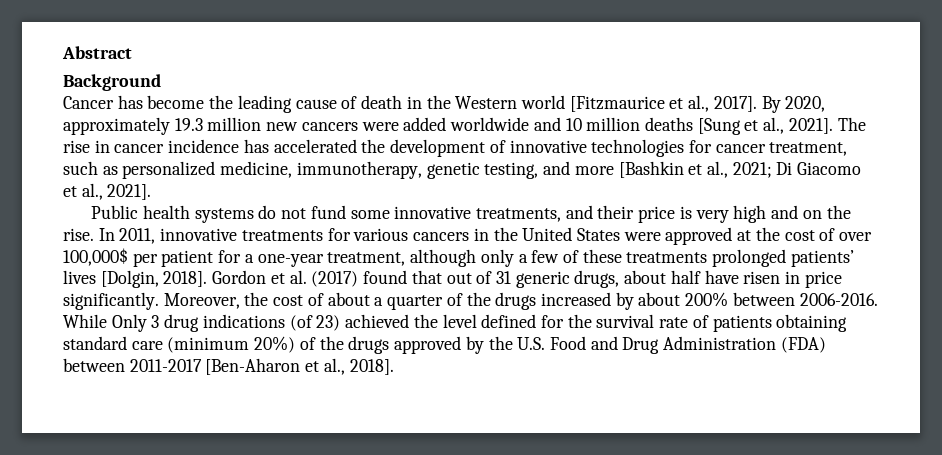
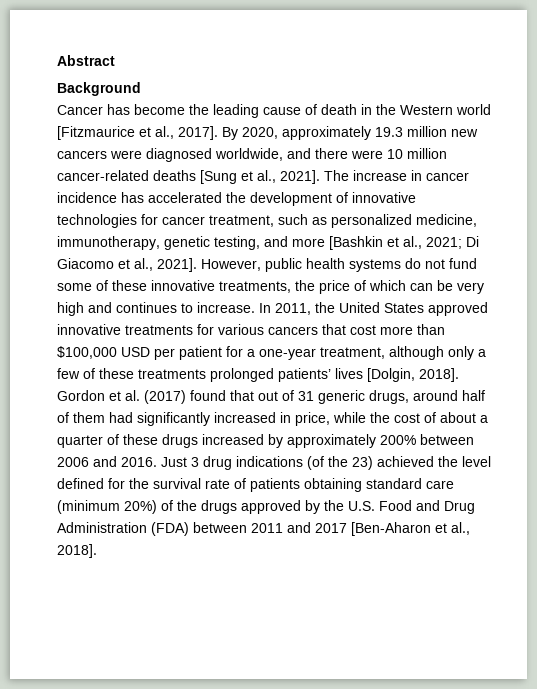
- By 2020, approximately 19.3 million new cancers were added worldwide and 10 million deaths [Sung et al., 2021].
+ By 2020, approximately 19.3 million new cancers were diagnosed worldwide, and there were 10 million cancer-related deaths [Sung et al., 2021].
- The rise in cancer incidence has accelerated the development of innovative technologies for cancer treatment, such as personalized medicine, immunotherapy, genetic testing, and more [Bashkin et al., 2021;
+ The increase in cancer incidence has accelerated the development of innovative technologies for cancer treatment, such as personalized medicine, immunotherapy, genetic testing, and more [Bashkin et al., 2021;
- Di Giacomo et al., 2021].
- Public health systems do not fund some innovative treatments, and their price is very high and on the rise. In 2011, innovative treatments for various cancers in the United States were approved at the cost of over 100,000$ per patient for a one-year treatment, although only a few of these treatments prolonged patients’ lives [Dolgin, 2018].
+ Di Giacomo et al., 2021]. However, public health systems do not fund some of these innovative treatments, the price of which can be very high and continues to increase. In 2011, the United States approved innovative treatments for various cancers that cost more than $100,000 USD per patient for a one-year treatment, although only a few of these treatments prolonged patients’ lives [Dolgin, 2018].
- Gordon et al. (2017) found that out of 31 generic drugs, about half have risen in price significantly. Moreover, the cost of about a quarter of the drugs increased by about 200% between 2006-2016. While Only 3 drug indications (of 23) achieved the level defined for the survival rate of patients obtaining standard care (minimum 20%) of the drugs approved by the U.S. Food and Drug Administration (FDA) between 2011-2017 [Ben-Aharon et al., 2018].
+ Gordon et al. (2017) found that out of 31 generic drugs, around half of them had significantly increased in price, while the cost of about a quarter of these drugs increased by approximately 200% between 2006 and 2016. Just 3 drug indications (of the 23) achieved the level defined for the survival rate of patients obtaining standard care (minimum 20%) of the drugs approved by the U.S. Food and Drug Administration (FDA) between 2011 and 2017 [Ben-Aharon et al., 2018].

